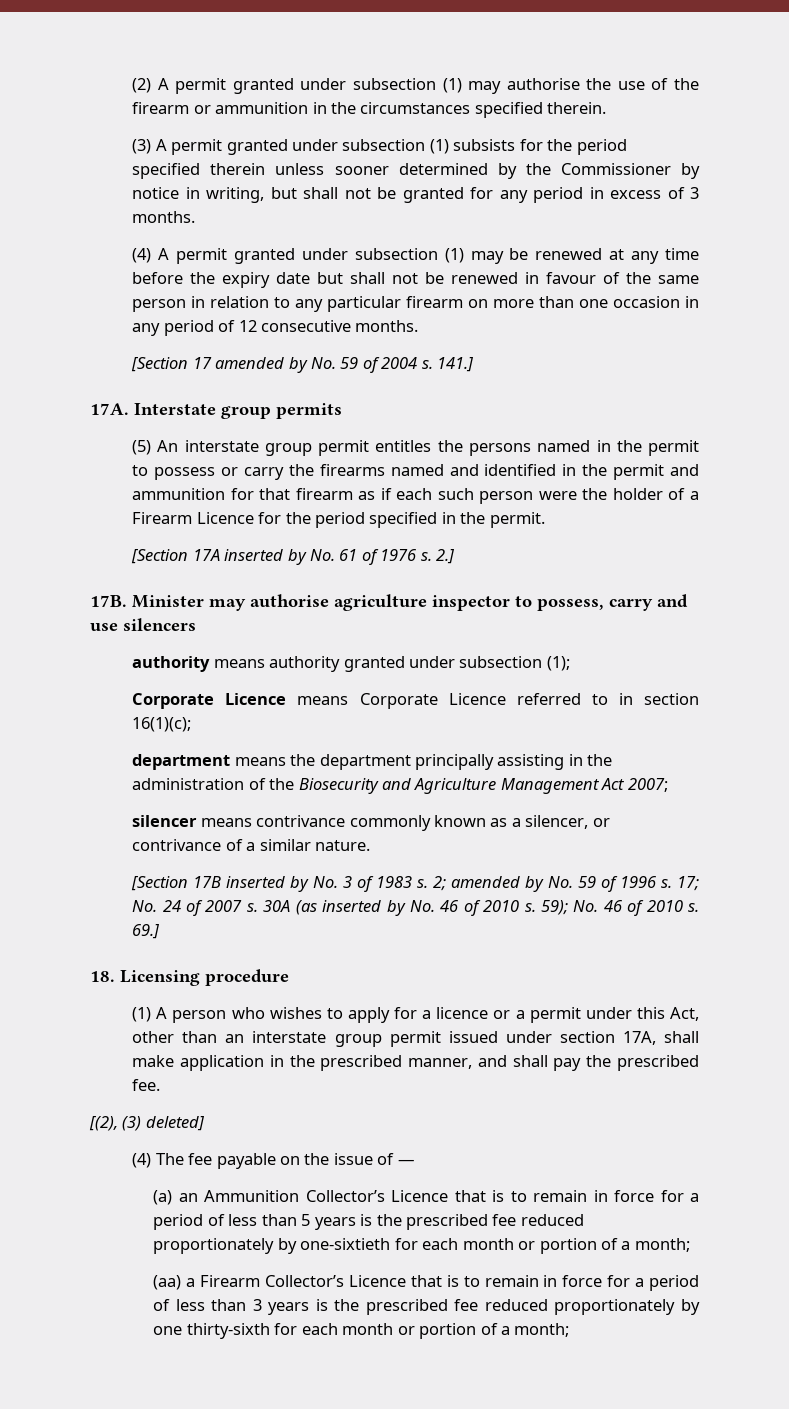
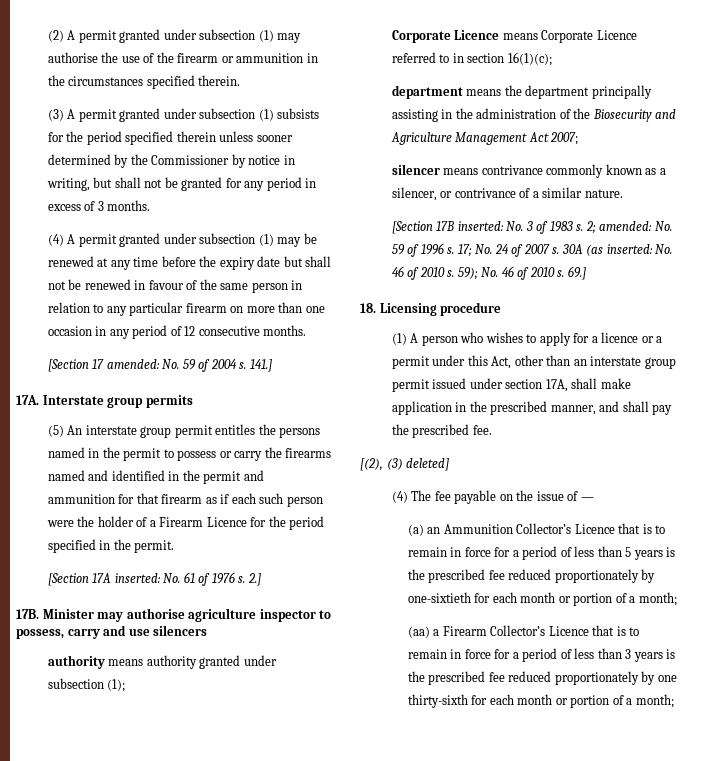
- [Section 17 amended by No. 59 of 2004 s.
+ [Section 17 amended: No. 59 of 2004 s.
- [Section 17A inserted by No. 61 of 1976 s.
+ [Section 17A inserted: No. 61 of 1976 s.
- [Section 17B inserted by No. 3 of 1983 s.
+ [Section 17B inserted: No. 3 of 1983 s.
- 2; amended by No. 59 of 1996 s.
+ 2; amended: No. 59 of 1996 s.
- 30A (as inserted by No. 46 of 2010 s.
+ 30A (as inserted: No. 46 of 2010 s.

